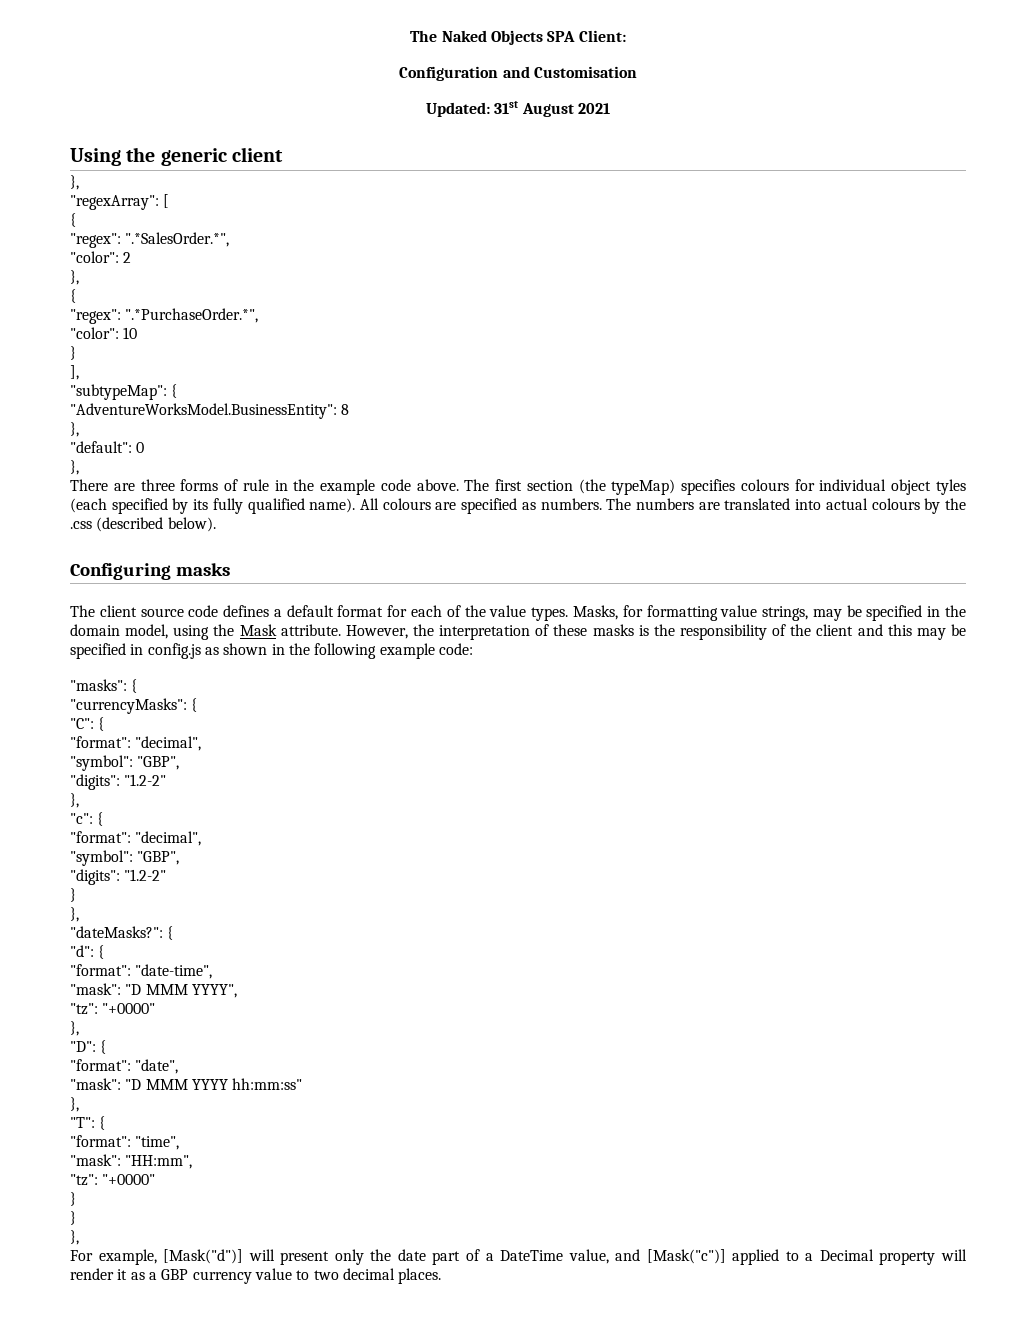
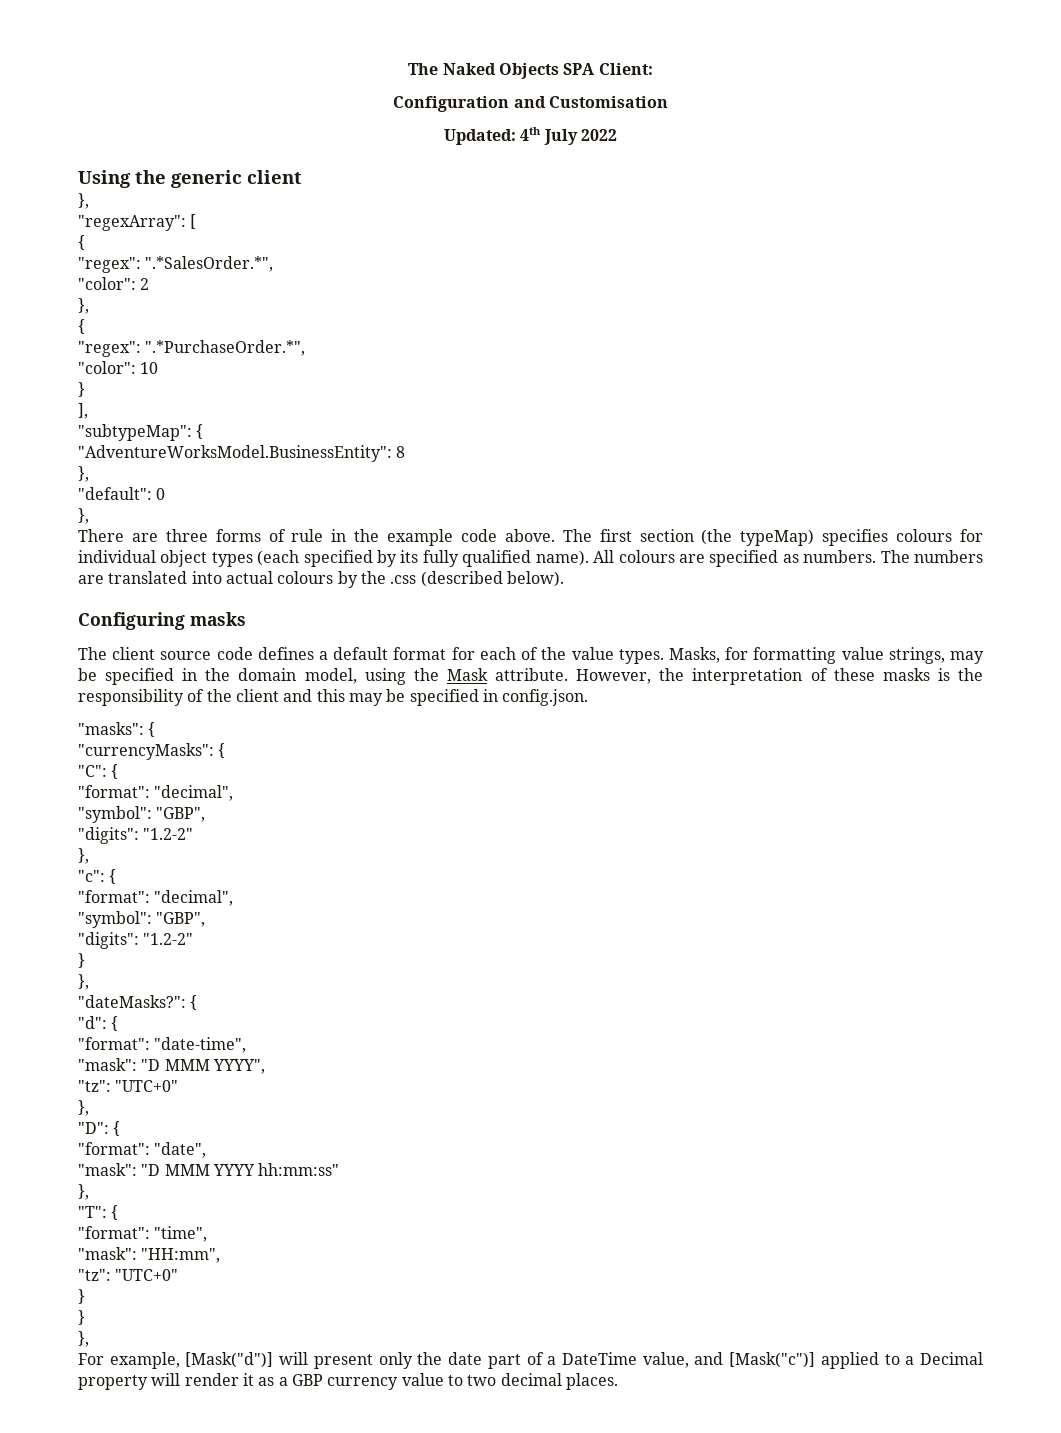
- Updated: 31st August 2021
+ Updated: 4th July 2022
- The first section (the typeMap) specifies colours for individual object tyles (each specified by its fully qualified name).
+ The first section (the typeMap) specifies colours for individual object types (each specified by its fully qualified name).
- However, the interpretation of these masks is the responsibility of the client and this may be specified in config.js as shown in the following example code:
+ However, the interpretation of these masks is the responsibility of the client and this may be specified in config.json.
  "mask": "D MMM YYYY",
- "tz": "+0000"
+ "tz": "UTC+0"
  "mask": "HH:mm",
- "tz": "+0000"
+ "tz": "UTC+0"

